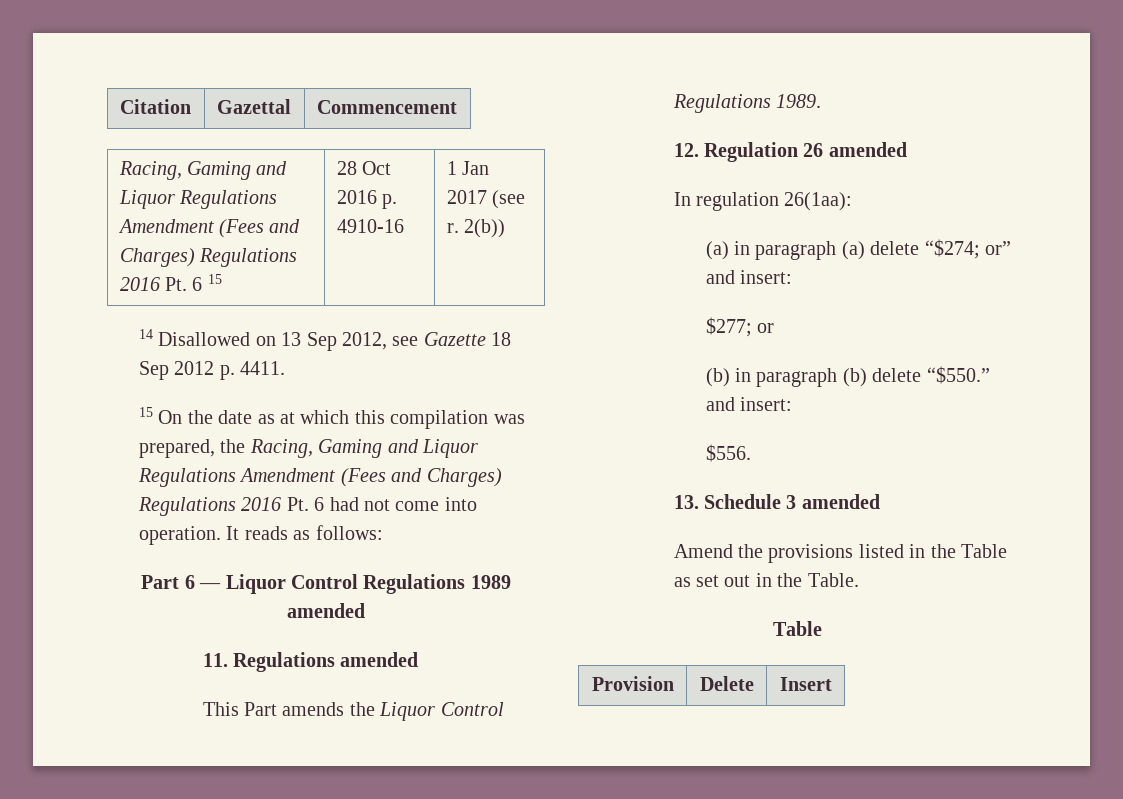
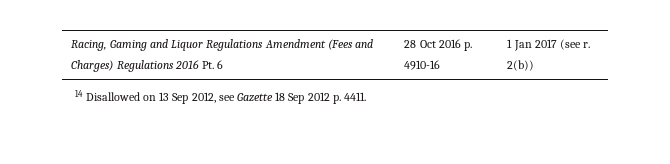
- Citation | Gazettal | Commencement
- Racing, Gaming and Liquor Regulations Amendment (Fees and Charges) Regulations 2016 Pt. 6 15 | 28 Oct 2016 p. 4910-16 | 1 Jan 2017 (see r. 2(b))
+ Racing, Gaming and Liquor Regulations Amendment (Fees and Charges) Regulations 2016 Pt. 6 | 28 Oct 2016 p. 4910-16 | 1 Jan 2017 (see r. 2(b))
- 15 On the date as at which this compilation was prepared, the Racing, Gaming and Liquor Regulations Amendment (Fees and Charges) Regulations 2016 Pt. 6 had not come into operation. It reads as follows:
- Part 6 — Liquor Control Regulations 1989 amended
- 11. Regulations amended
- This Part amends the Liquor Control Regulations 1989.
- 12. Regulation 26 amended
- In regulation 26(1aa):
- (a) in paragraph (a) delete “$274; or” and insert:
- $277; or
- (b) in paragraph (b) delete “$550.” and insert:
- $556.
- 13. Schedule 3 amended
- Amend the provisions listed in the Table as set out in the Table.
- Table
- Provision | Delete | Insert

